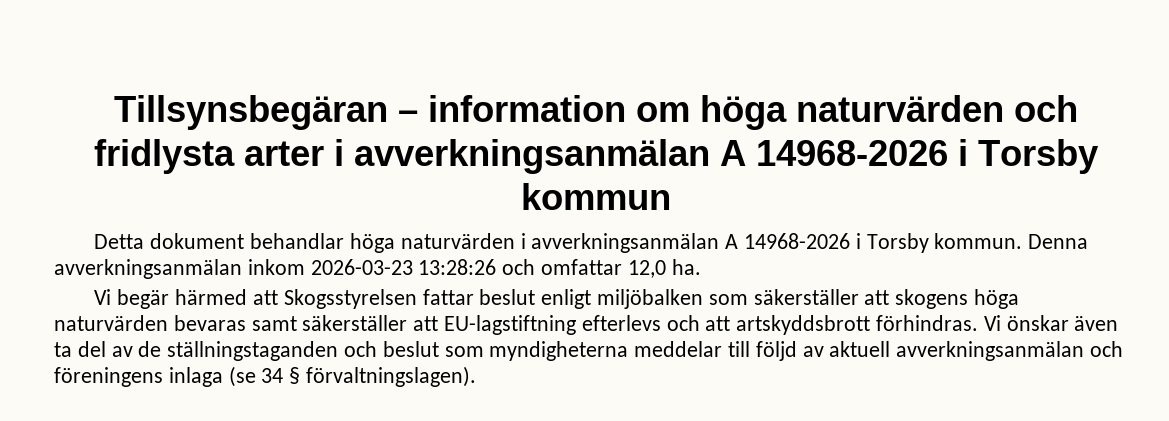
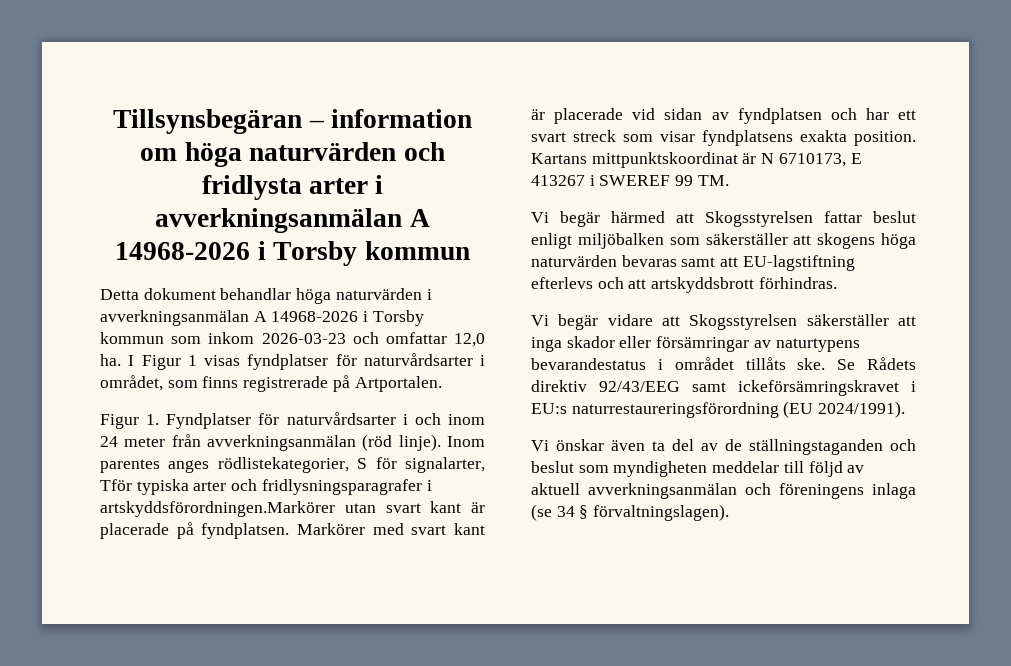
- Detta dokument behandlar höga naturvärden i avverkningsanmälan A 14968-2026 i Torsby kommun. Denna avverkningsanmälan inkom 2026-03-23 13:28:26 och omfattar 12,0 ha.
+ Detta dokument behandlar höga naturvärden i avverkningsanmälan A 14968-2026 i Torsby kommun som inkom 2026-03-23 och omfattar 12,0 ha. I Figur 1 visas fyndplatser för naturvårdsarter i området, som finns registrerade på Artportalen.
+ Figur 1. Fyndplatser för naturvårdsarter i och inom 24 meter från avverkningsanmälan (röd linje). Inom parentes anges rödlistekategorier, S för signalarter, Tför typiska arter och fridlysningsparagrafer i artskyddsförordningen.Markörer utan svart kant är placerade på fyndplatsen. Markörer med svart kant är placerade vid sidan av fyndplatsen och har ett svart streck som visar fyndplatsens exakta position. Kartans mittpunktskoordinat är N 6710173, E 413267 i SWEREF 99 TM.
- Vi begär härmed att Skogsstyrelsen fattar beslut enligt miljöbalken som säkerställer att skogens höga naturvärden bevaras samt säkerställer att EU-lagstiftning efterlevs och att artskyddsbrott förhindras. Vi önskar även ta del av de ställningstaganden och beslut som myndigheterna meddelar till följd av aktuell avverkningsanmälan och föreningens inlaga (se 34 § förvaltningslagen).
+ Vi begär härmed att Skogsstyrelsen fattar beslut enligt miljöbalken som säkerställer att skogens höga naturvärden bevaras samt att EU-lagstiftning efterlevs och att artskyddsbrott förhindras.
+ Vi begär vidare att Skogsstyrelsen säkerställer att inga skador eller försämringar av naturtypens bevarandestatus i området tillåts ske. Se Rådets direktiv 92/43/EEG samt ickeförsämringskravet i EU:s naturrestaureringsförordning (EU 2024/1991).
+ Vi önskar även ta del av de ställningstaganden och beslut som myndigheten meddelar till följd av aktuell avverkningsanmälan och föreningens inlaga (se 34 § förvaltningslagen).

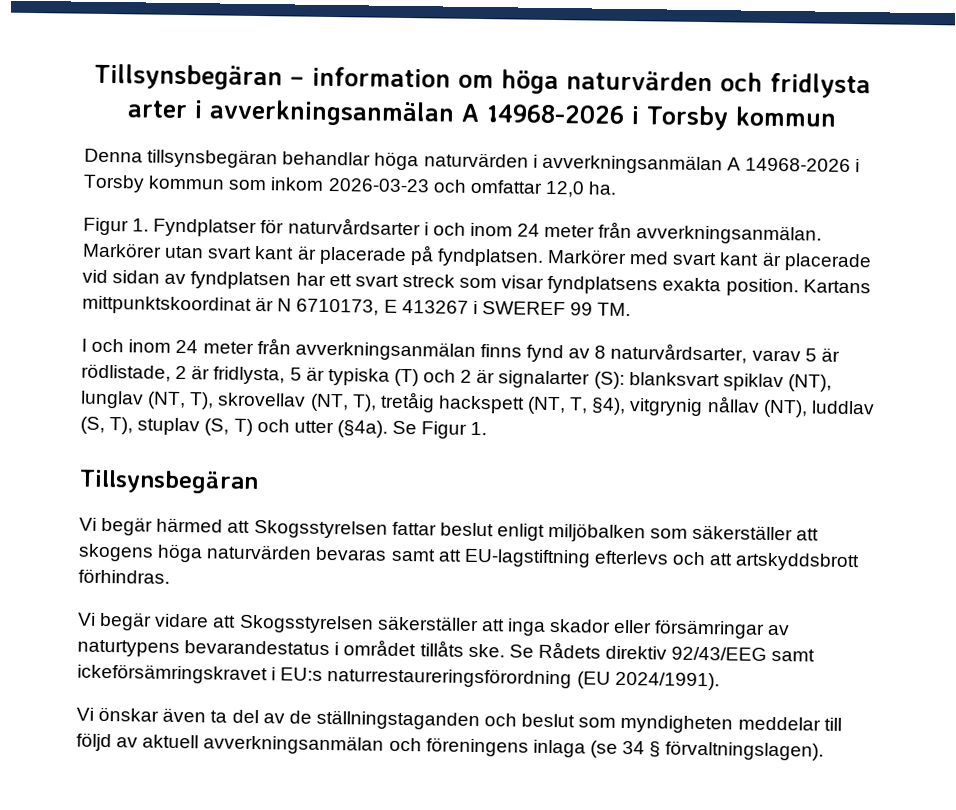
- Detta dokument behandlar höga naturvärden i avverkningsanmälan A 14968-2026 i Torsby kommun som inkom 2026-03-23 och omfattar 12,0 ha. I Figur 1 visas fyndplatser för naturvårdsarter i området, som finns registrerade på Artportalen.
+ Denna tillsynsbegäran behandlar höga naturvärden i avverkningsanmälan A 14968-2026 i Torsby kommun som inkom 2026-03-23 och omfattar 12,0 ha.
- Figur 1. Fyndplatser för naturvårdsarter i och inom 24 meter från avverkningsanmälan (röd linje). Inom parentes anges rödlistekategorier, S för signalarter, Tför typiska arter och fridlysningsparagrafer i artskyddsförordningen.Markörer utan svart kant är placerade på fyndplatsen.
+ Figur 1. Fyndplatser för naturvårdsarter i och inom 24 meter från avverkningsanmälan. Markörer utan svart kant är placerade på fyndplatsen.
- Markörer med svart kant är placerade vid sidan av fyndplatsen och har ett svart streck som visar fyndplatsens exakta position.
+ Markörer med svart kant är placerade vid sidan av fyndplatsen har ett svart streck som visar fyndplatsens exakta position.
+ I och inom 24 meter från avverkningsanmälan finns fynd av 8 naturvårdsarter, varav 5 är rödlistade, 2 är fridlysta, 5 är typiska (T) och 2 är signalarter (S): blanksvart spiklav (NT), lunglav (NT, T), skrovellav (NT, T), tretåig hackspett (NT, T, §4), vitgrynig nållav (NT), luddlav (S, T), stuplav (S, T) och utter (§4a). Se Figur 1.
+ Tillsynsbegäran

